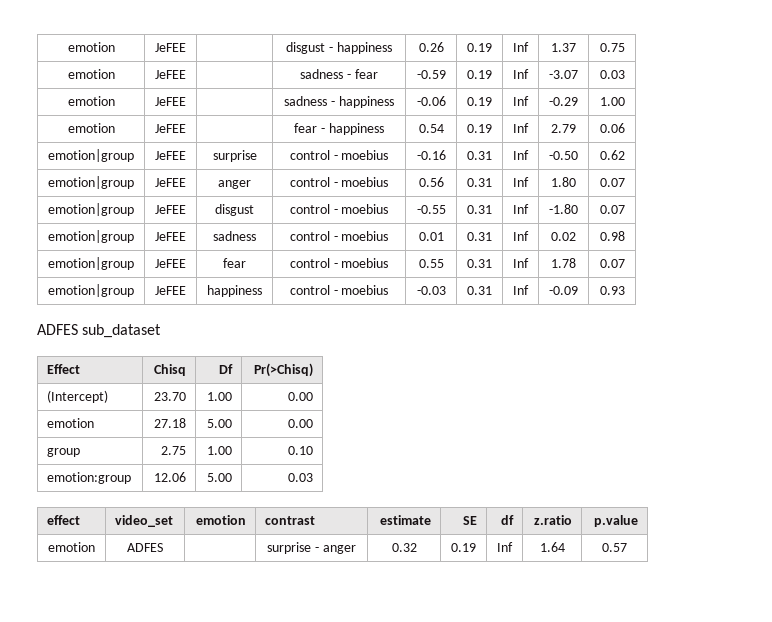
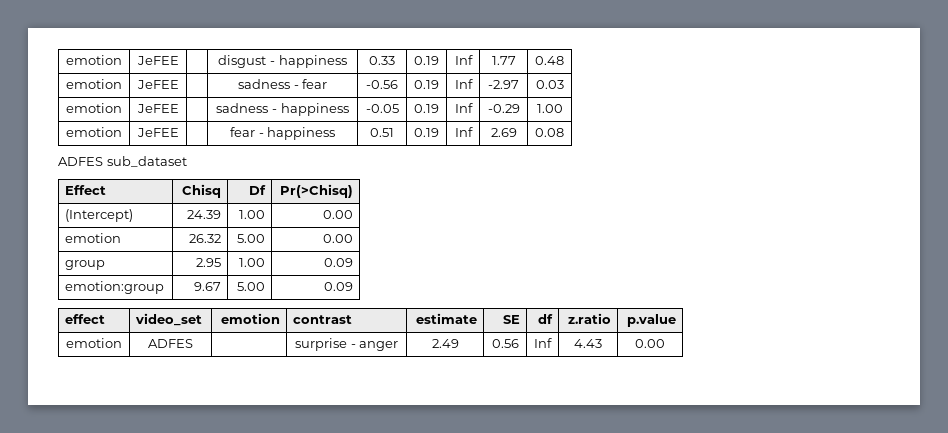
- emotion | JeFEE | | disgust - happiness | 0.26 | 0.19 | Inf | 1.37 | 0.75
+ emotion | JeFEE | | disgust - happiness | 0.33 | 0.19 | Inf | 1.77 | 0.48
- emotion | JeFEE | | sadness - fear | -0.59 | 0.19 | Inf | -3.07 | 0.03
+ emotion | JeFEE | | sadness - fear | -0.56 | 0.19 | Inf | -2.97 | 0.03
- emotion | JeFEE | | sadness - happiness | -0.06 | 0.19 | Inf | -0.29 | 1.00
+ emotion | JeFEE | | sadness - happiness | -0.05 | 0.19 | Inf | -0.29 | 1.00
- emotion | JeFEE | | fear - happiness | 0.54 | 0.19 | Inf | 2.79 | 0.06
- emotion|group | JeFEE | surprise | control - moebius | -0.16 | 0.31 | Inf | -0.50 | 0.62
- emotion|group | JeFEE | anger | control - moebius | 0.56 | 0.31 | Inf | 1.80 | 0.07
- emotion|group | JeFEE | disgust | control - moebius | -0.55 | 0.31 | Inf | -1.80 | 0.07
- emotion|group | JeFEE | sadness | control - moebius | 0.01 | 0.31 | Inf | 0.02 | 0.98
- emotion|group | JeFEE | fear | control - moebius | 0.55 | 0.31 | Inf | 1.78 | 0.07
- emotion|group | JeFEE | happiness | control - moebius | -0.03 | 0.31 | Inf | -0.09 | 0.93
+ emotion | JeFEE | | fear - happiness | 0.51 | 0.19 | Inf | 2.69 | 0.08
- (Intercept) | 23.70 | 1.00 | 0.00
+ (Intercept) | 24.39 | 1.00 | 0.00
- emotion | 27.18 | 5.00 | 0.00
+ emotion | 26.32 | 5.00 | 0.00
- group | 2.75 | 1.00 | 0.10
+ group | 2.95 | 1.00 | 0.09
- emotion:group | 12.06 | 5.00 | 0.03
+ emotion:group | 9.67 | 5.00 | 0.09
- emotion | ADFES | | surprise - anger | 0.32 | 0.19 | Inf | 1.64 | 0.57
+ emotion | ADFES | | surprise - anger | 2.49 | 0.56 | Inf | 4.43 | 0.00

